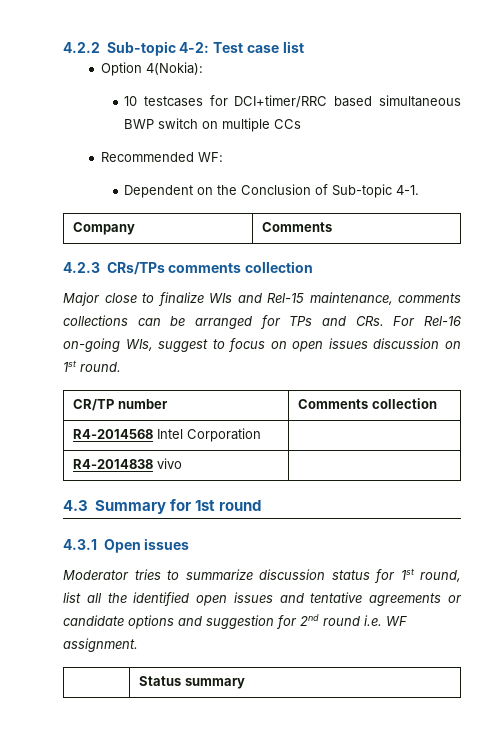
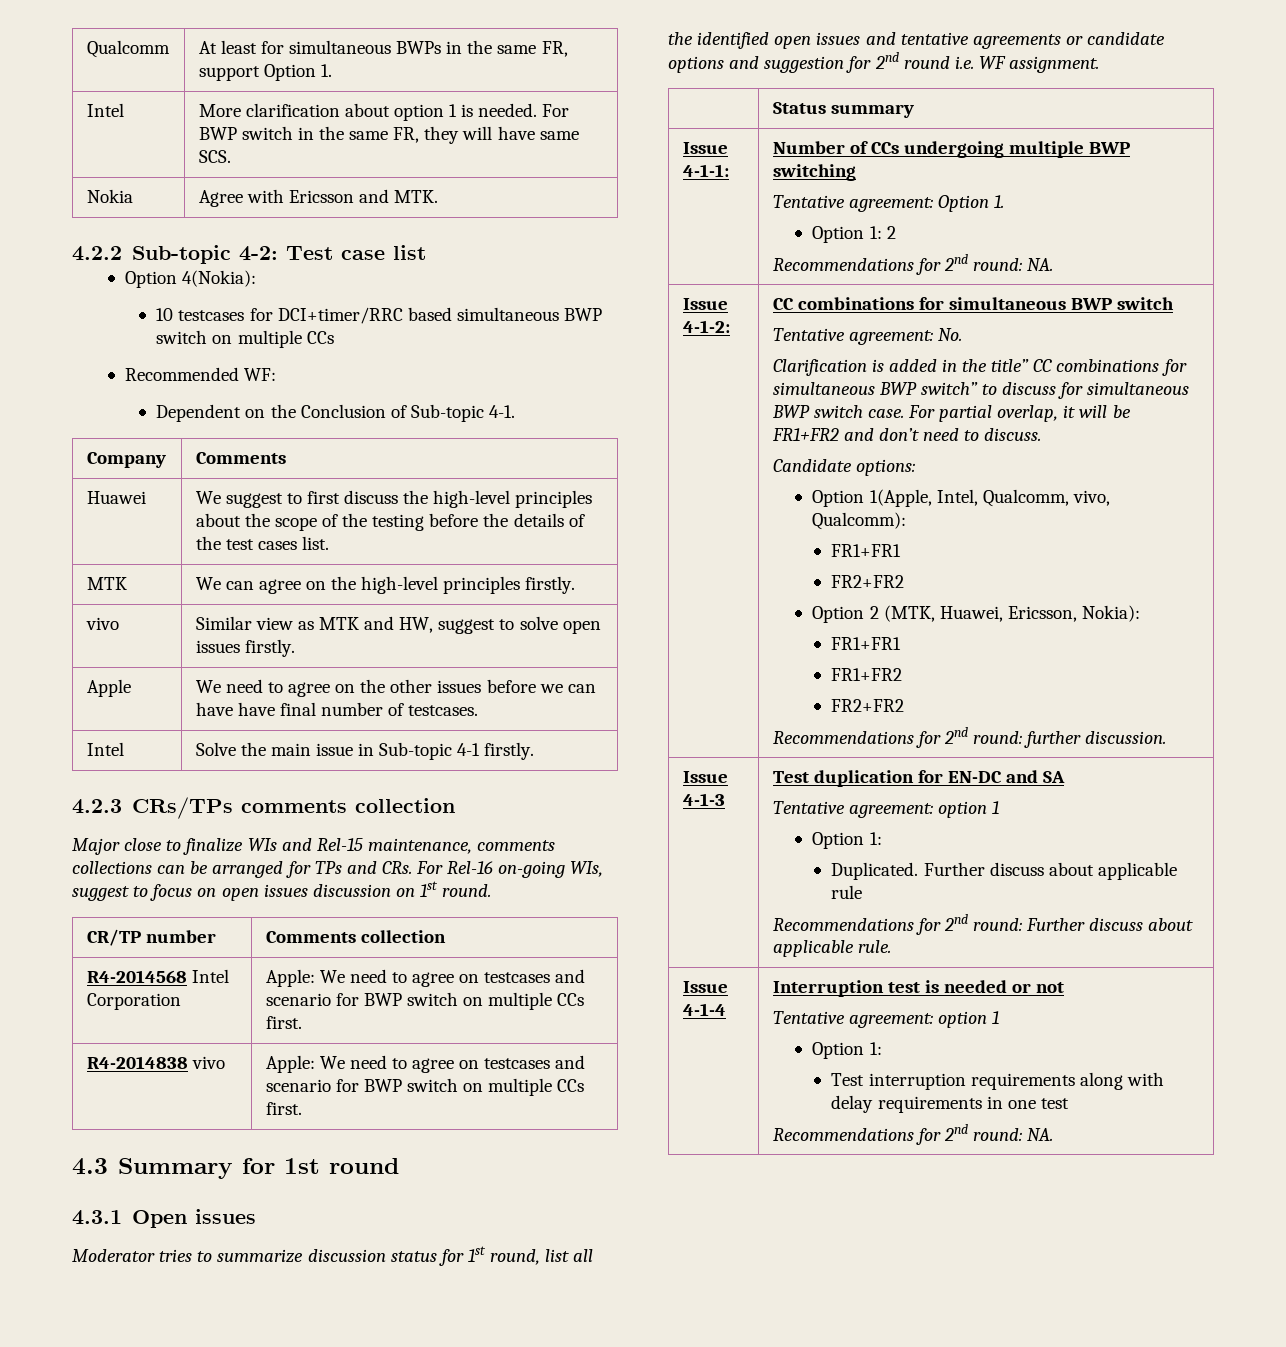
+ Qualcomm | At least for simultaneous BWPs in the same FR, support Option 1.
+ Intel | More clarification about option 1 is needed. For BWP switch in the same FR, they will have same SCS.
+ Nokia | Agree with Ericsson and MTK.
+ Huawei | We suggest to first discuss the high-level principles about the scope of the testing before the details of the test cases list.
+ MTK | We can agree on the high-level principles firstly.
+ vivo | Similar view as MTK and HW, suggest to solve open issues firstly.
+ Apple | We need to agree on the other issues before we can have have final number of testcases.
+ Intel | Solve the main issue in Sub-topic 4-1 firstly.
- R4-2014568 Intel Corporation |
- R4-2014838 vivo |
+ R4-2014568 Intel Corporation | Apple: We need to agree on testcases and scenario for BWP switch on multiple CCs first.
+ R4-2014838 vivo | Apple: We need to agree on testcases and scenario for BWP switch on multiple CCs first.
+ Issue 4-1-1: | Number of CCs undergoing multiple BWP switching
+ Tentative agreement: Option 1.
+ Option 1: 2
+ Recommendations for 2nd round: NA.
+ Issue 4-1-2: | CC combinations for simultaneous BWP switch
+ Tentative agreement: No.
+ Clarification is added in the title” CC combinations for simultaneous BWP switch” to discuss for simultaneous BWP switch case. For partial overlap, it will be FR1+FR2 and don’t need to discuss.
+ Candidate options:
+ Option 1(Apple, Intel, Qualcomm, vivo, Qualcomm):
+ FR1+FR1
+ FR2+FR2
+ Option 2 (MTK, Huawei, Ericsson, Nokia):
+ FR1+FR1
+ FR1+FR2
+ FR2+FR2
+ Recommendations for 2nd round: further discussion.
+ Issue 4-1-3 | Test duplication for EN-DC and SA
+ Tentative agreement: option 1
+ Option 1:
+ Duplicated. Further discuss about applicable rule
+ Recommendations for 2nd round: Further discuss about applicable rule.
+ Issue 4-1-4 | Interruption test is needed or not
+ Tentative agreement: option 1
+ Option 1:
+ Test interruption requirements along with delay requirements in one test
+ Recommendations for 2nd round: NA.

